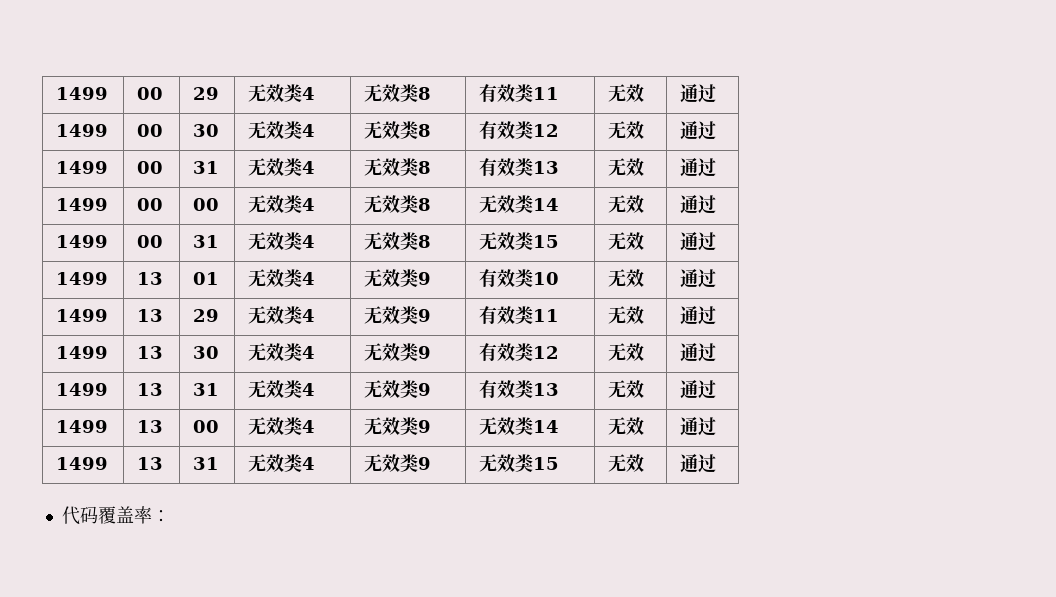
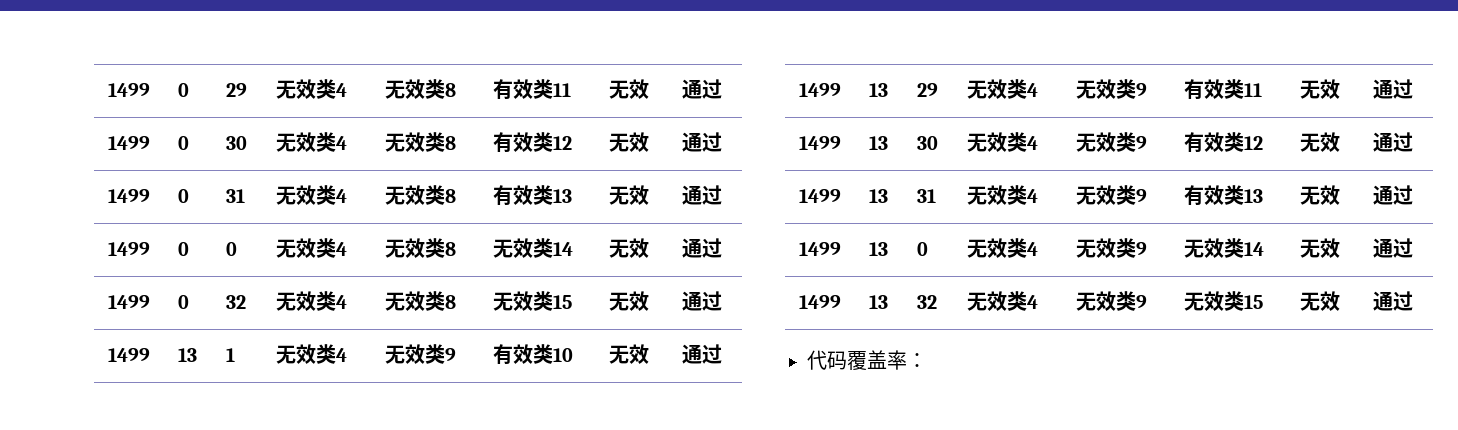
- 1499 | 00 | 29 | 无效类4 | 无效类8 | 有效类11 | 无效 | 通过
+ 1499 | 0 | 29 | 无效类4 | 无效类8 | 有效类11 | 无效 | 通过
- 1499 | 00 | 30 | 无效类4 | 无效类8 | 有效类12 | 无效 | 通过
+ 1499 | 0 | 30 | 无效类4 | 无效类8 | 有效类12 | 无效 | 通过
- 1499 | 00 | 31 | 无效类4 | 无效类8 | 有效类13 | 无效 | 通过
+ 1499 | 0 | 31 | 无效类4 | 无效类8 | 有效类13 | 无效 | 通过
- 1499 | 00 | 00 | 无效类4 | 无效类8 | 无效类14 | 无效 | 通过
+ 1499 | 0 | 0 | 无效类4 | 无效类8 | 无效类14 | 无效 | 通过
- 1499 | 00 | 31 | 无效类4 | 无效类8 | 无效类15 | 无效 | 通过
+ 1499 | 0 | 32 | 无效类4 | 无效类8 | 无效类15 | 无效 | 通过
- 1499 | 13 | 01 | 无效类4 | 无效类9 | 有效类10 | 无效 | 通过
+ 1499 | 13 | 1 | 无效类4 | 无效类9 | 有效类10 | 无效 | 通过
- 1499 | 13 | 00 | 无效类4 | 无效类9 | 无效类14 | 无效 | 通过
+ 1499 | 13 | 0 | 无效类4 | 无效类9 | 无效类14 | 无效 | 通过
- 1499 | 13 | 31 | 无效类4 | 无效类9 | 无效类15 | 无效 | 通过
+ 1499 | 13 | 32 | 无效类4 | 无效类9 | 无效类15 | 无效 | 通过

